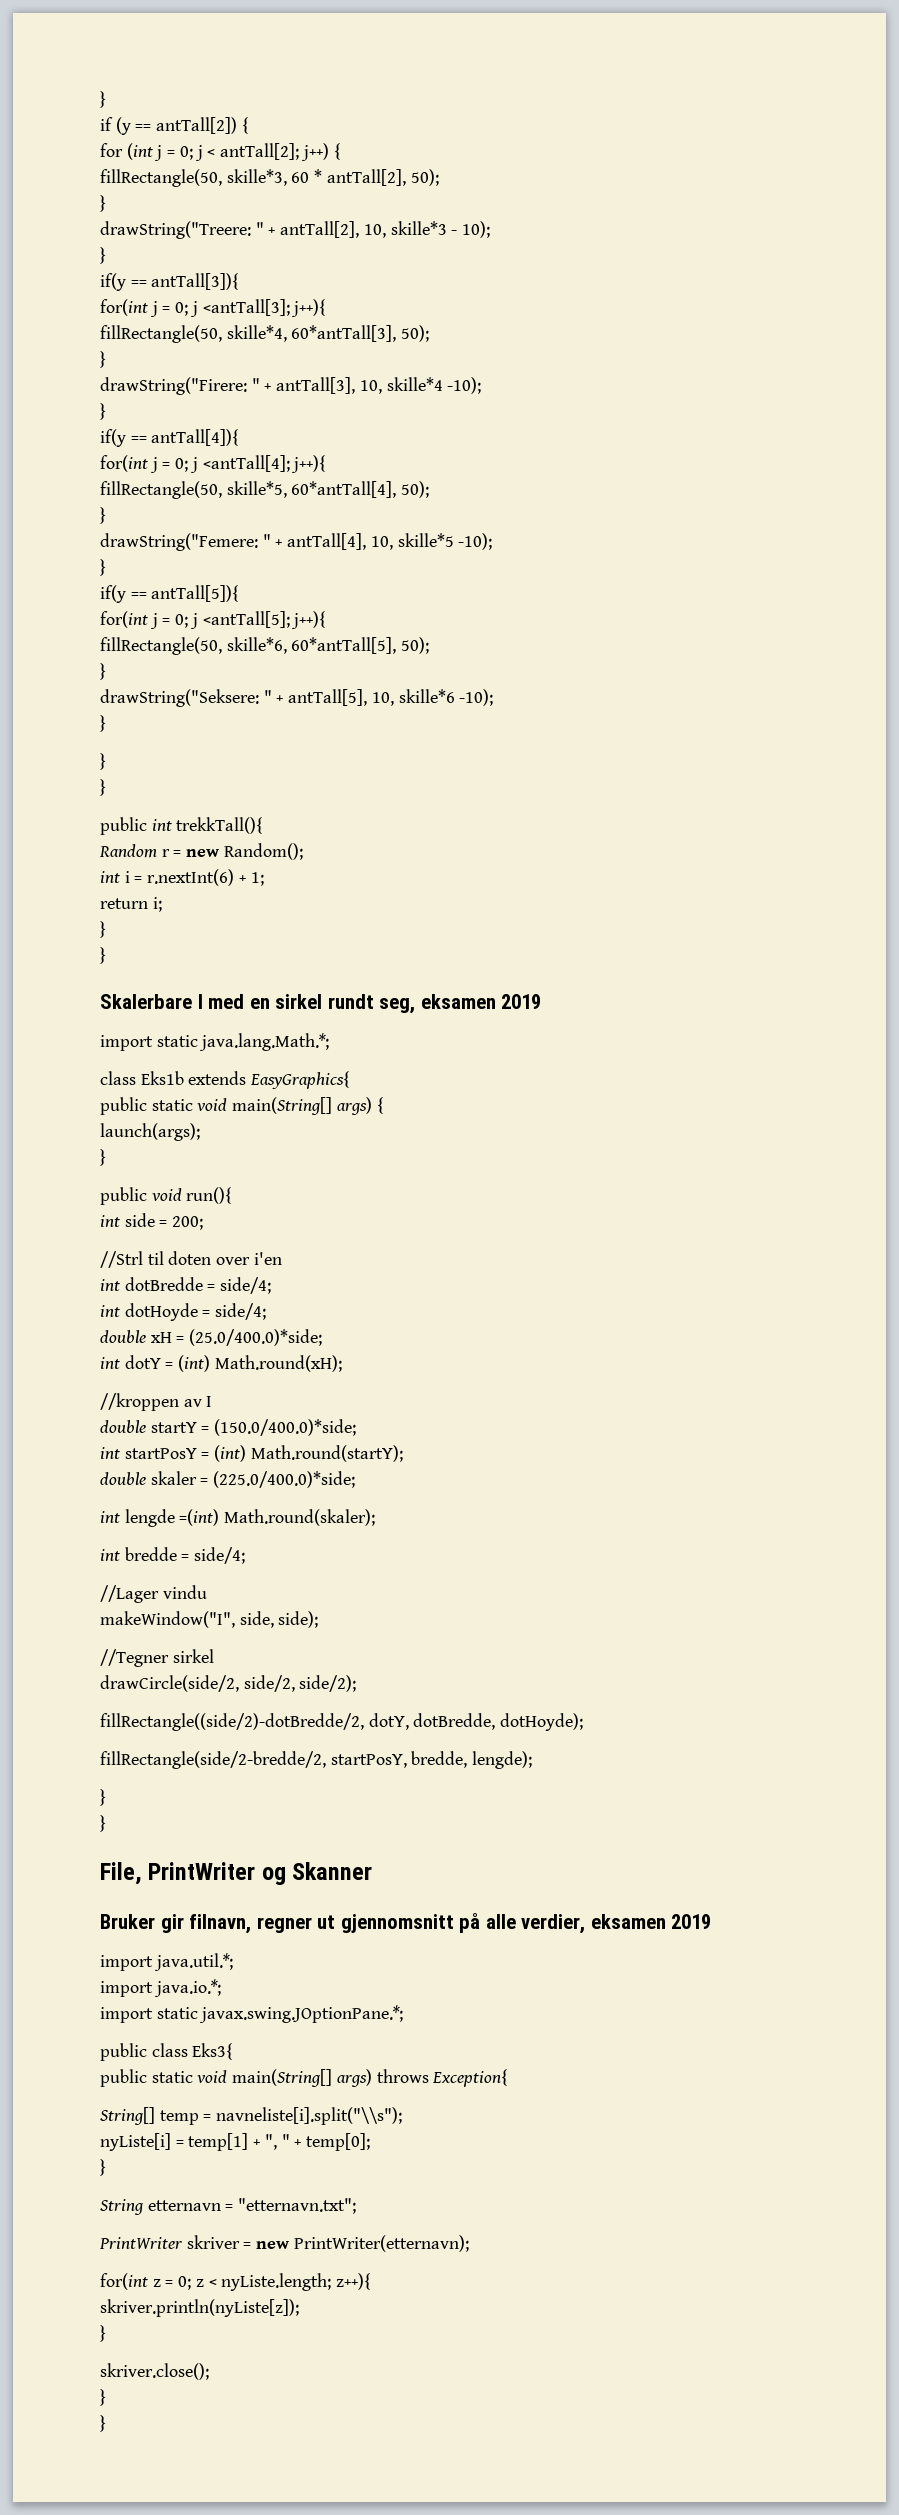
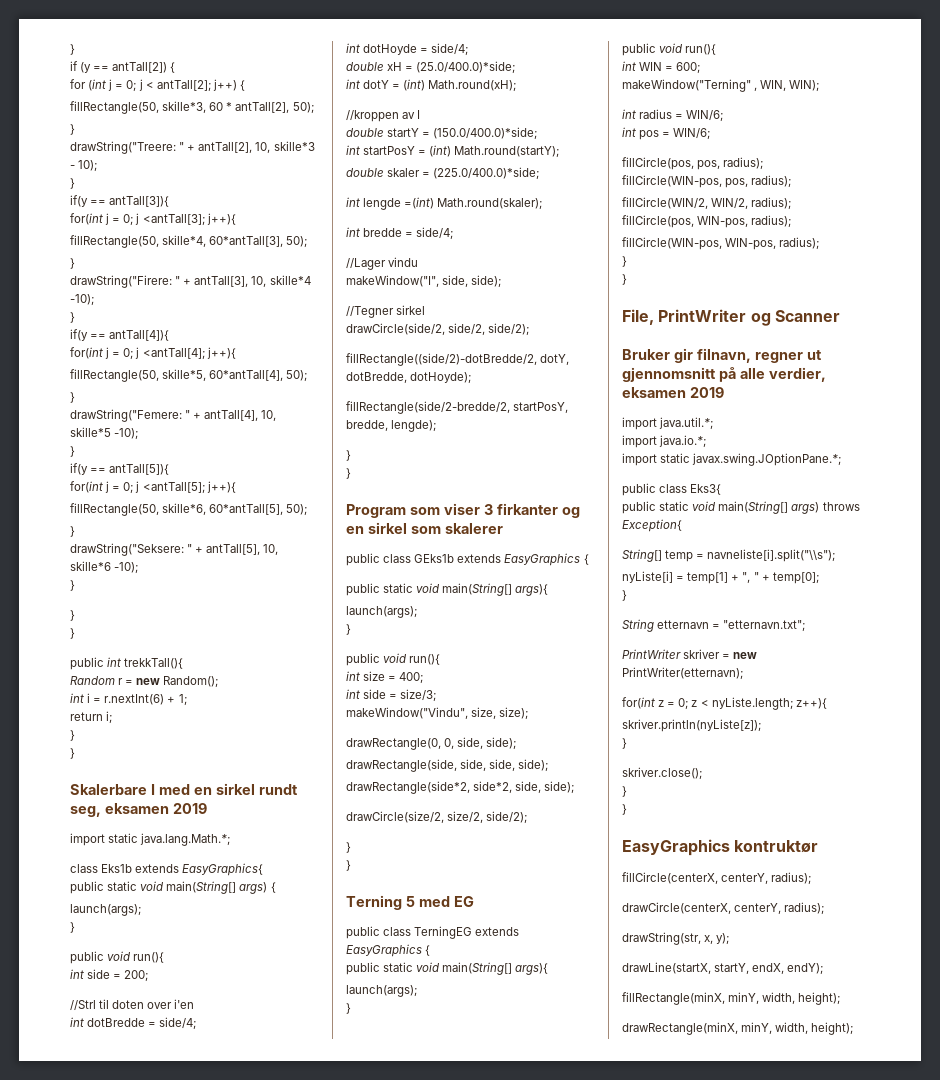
+ Program som viser 3 firkanter og en sirkel som skalerer
+ public class GEks1b extends EasyGraphics {
+ public static void main(String[] args){
+ launch(args);
+ }
+ public void run(){
+ int size = 400;
+ int side = size/3;
+ makeWindow("Vindu", size, size);
+ drawRectangle(0, 0, side, side);
+ drawRectangle(side, side, side, side);
+ drawRectangle(side*2, side*2, side, side);
+ drawCircle(size/2, size/2, side/2);
+ }
+ }
+ Terning 5 med EG
+ public class TerningEG extends EasyGraphics {
+ public static void main(String[] args){
+ launch(args);
+ }
+ public void run(){
+ int WIN = 600;
+ makeWindow("Terning" , WIN, WIN);
+ int radius = WIN/6;
+ int pos = WIN/6;
+ fillCircle(pos, pos, radius);
+ fillCircle(WIN-pos, pos, radius);
+ fillCircle(WIN/2, WIN/2, radius);
+ fillCircle(pos, WIN-pos, radius);
+ fillCircle(WIN-pos, WIN-pos, radius);
+ }
+ }
- File, PrintWriter og Skanner
+ File, PrintWriter og Scanner
+ EasyGraphics kontruktør
+ fillCircle(centerX, centerY, radius);
+ drawCircle(centerX, centerY, radius);
+ drawString(str, x, y);
+ drawLine(startX, startY, endX, endY);
+ fillRectangle(minX, minY, width, height);
+ drawRectangle(minX, minY, width, height);

